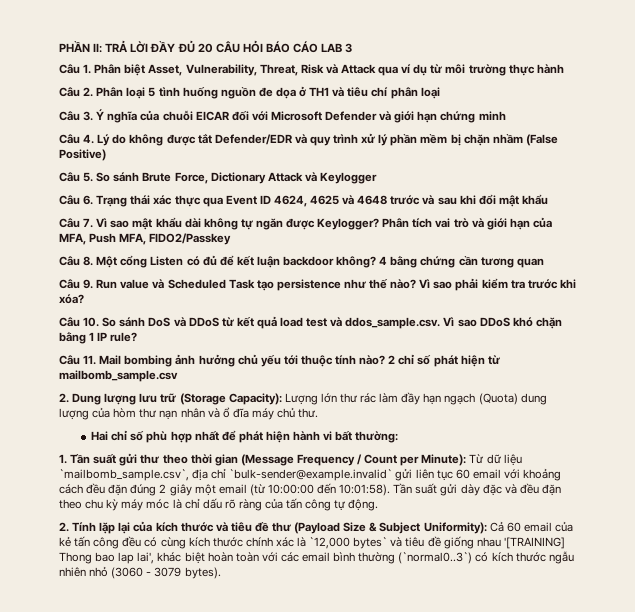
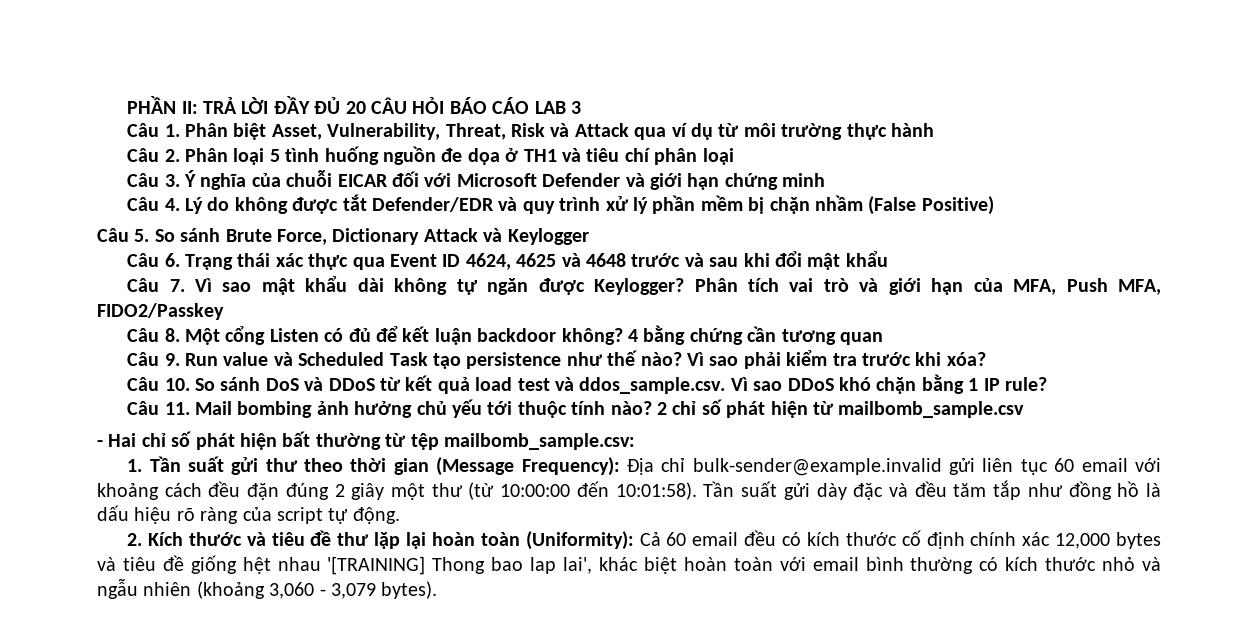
- 2. Dung lượng lưu trữ (Storage Capacity): Lượng lớn thư rác làm đầy hạn ngạch (Quota) dung lượng của hòm thư nạn nhân và ổ đĩa máy chủ thư.
- Hai chỉ số phù hợp nhất để phát hiện hành vi bất thường:
+ - Hai chỉ số phát hiện bất thường từ tệp mailbomb_sample.csv:
- 1. Tần suất gửi thư theo thời gian (Message Frequency / Count per Minute): Từ dữ liệu `mailbomb_sample.csv`, địa chỉ `bulk-sender@example.invalid` gửi liên tục 60 email với khoảng cách đều đặn đúng 2 giây một email (từ 10:00:00 đến 10:01:58).
+ 1. Tần suất gửi thư theo thời gian (Message Frequency): Địa chỉ bulk-sender@example.invalid gửi liên tục 60 email với khoảng cách đều đặn đúng 2 giây một thư (từ 10:00:00 đến 10:01:58).
- Tần suất gửi dày đặc và đều đặn theo chu kỳ máy móc là chỉ dấu rõ ràng của tấn công tự động.
+ Tần suất gửi dày đặc và đều tăm tắp như đồng hồ là dấu hiệu rõ ràng của script tự động.
- 2. Tính lặp lại của kích thước và tiêu đề thư (Payload Size & Subject Uniformity): Cả 60 email của kẻ tấn công đều có cùng kích thước chính xác là `12,000 bytes` và tiêu đề giống nhau '[TRAINING] Thong bao lap lai', khác biệt hoàn toàn với các email bình thường (`normal0..3`) có kích thước ngẫu nhiên nhỏ (3060 - 3079 bytes).
+ 2. Kích thước và tiêu đề thư lặp lại hoàn toàn (Uniformity): Cả 60 email đều có kích thước cố định chính xác 12,000 bytes và tiêu đề giống hệt nhau '[TRAINING] Thong bao lap lai', khác biệt hoàn toàn với email bình thường có kích thước nhỏ và ngẫu nhiên (khoảng 3,060 - 3,079 bytes).

